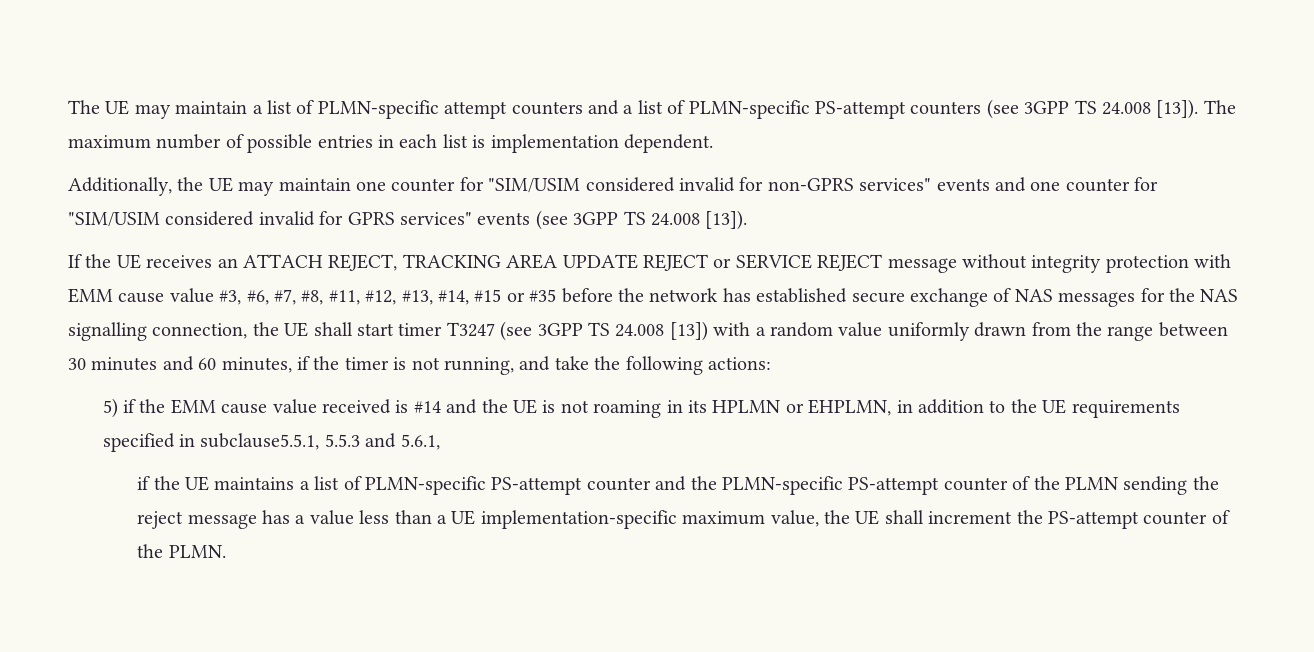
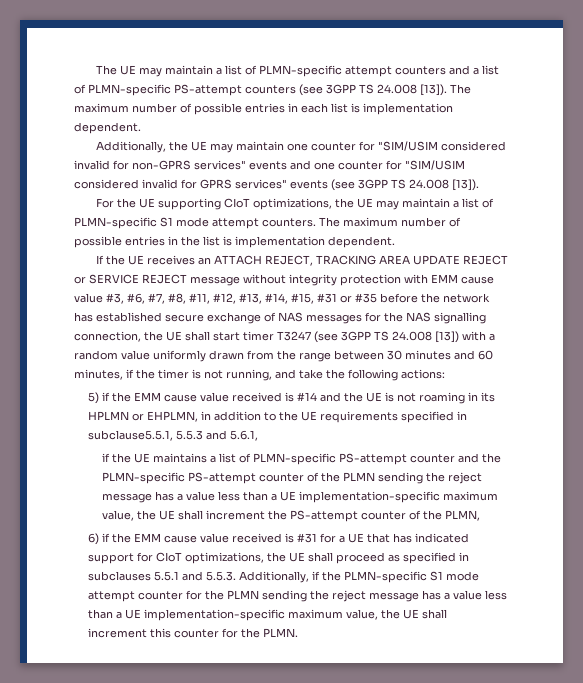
+ For the UE supporting CIoT optimizations, the UE may maintain a list of PLMN-specific S1 mode attempt counters. The maximum number of possible entries in the list is implementation dependent.
- If the UE receives an ATTACH REJECT, TRACKING AREA UPDATE REJECT or SERVICE REJECT message without integrity protection with EMM cause value #3, #6, #7, #8, #11, #12, #13, #14, #15 or #35 before the network has established secure exchange of NAS messages for the NAS signalling connection, the UE shall start timer T3247 (see 3GPP TS 24.008 [13]) with a random value uniformly drawn from the range between 30 minutes and 60 minutes, if the timer is not running, and take the following actions:
+ If the UE receives an ATTACH REJECT, TRACKING AREA UPDATE REJECT or SERVICE REJECT message without integrity protection with EMM cause value #3, #6, #7, #8, #11, #12, #13, #14, #15, #31 or #35 before the network has established secure exchange of NAS messages for the NAS signalling connection, the UE shall start timer T3247 (see 3GPP TS 24.008 [13]) with a random value uniformly drawn from the range between 30 minutes and 60 minutes, if the timer is not running, and take the following actions:
- if the UE maintains a list of PLMN-specific PS-attempt counter and the PLMN-specific PS-attempt counter of the PLMN sending the reject message has a value less than a UE implementation-specific maximum value, the UE shall increment the PS-attempt counter of the PLMN.
+ if the UE maintains a list of PLMN-specific PS-attempt counter and the PLMN-specific PS-attempt counter of the PLMN sending the reject message has a value less than a UE implementation-specific maximum value, the UE shall increment the PS-attempt counter of the PLMN,
+ 6) if the EMM cause value received is #31 for a UE that has indicated support for CIoT optimizations, the UE shall proceed as specified in subclauses 5.5.1 and 5.5.3. Additionally, if the PLMN-specific S1 mode attempt counter for the PLMN sending the reject message has a value less than a UE implementation-specific maximum value, the UE shall increment this counter for the PLMN.

